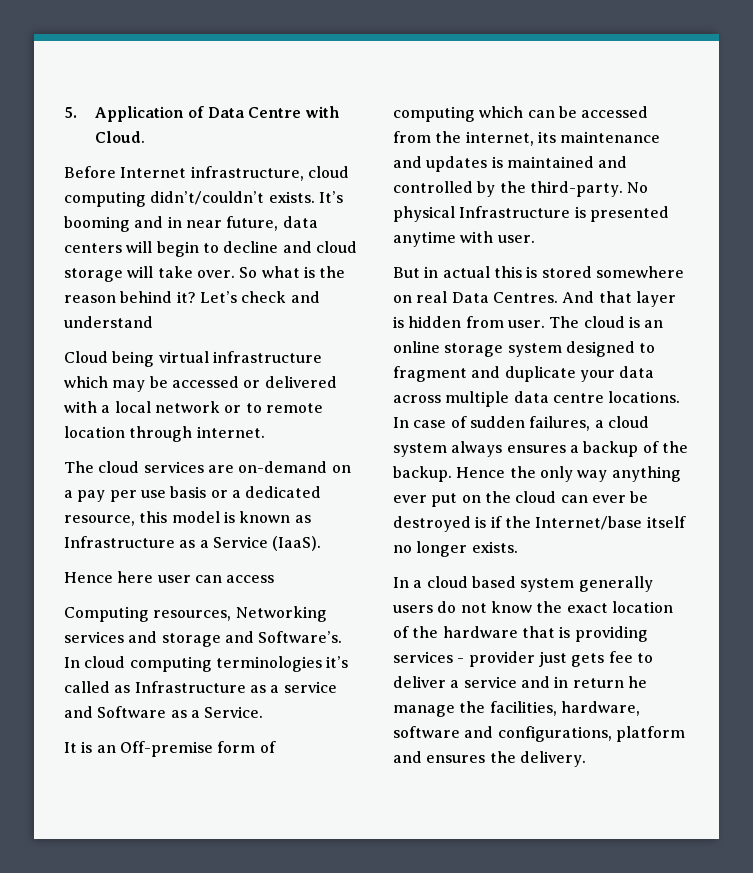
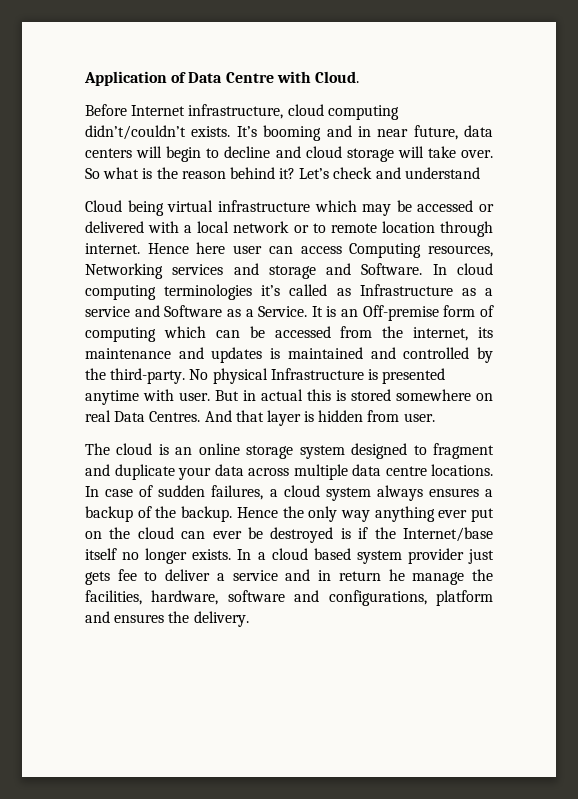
- 5. Application of Data Centre with Cloud.
+ Application of Data Centre with Cloud.
- Cloud being virtual infrastructure which may be accessed or delivered with a local network or to remote location through internet.
- The cloud services are on-demand on a pay per use basis or a dedicated resource, this model is known as Infrastructure as a Service (IaaS).
- Hence here user can access
- Computing resources, Networking services and storage and Software’s.
+ Cloud being virtual infrastructure which may be accessed or delivered with a local network or to remote location through internet. Hence here user can access Computing resources, Networking services and storage and Software.
- In cloud computing terminologies it’s called as Infrastructure as a service and Software as a Service.
- It is an Off-premise form of computing which can be accessed from the internet, its maintenance and updates is maintained and controlled by the third-party.
+ In cloud computing terminologies it’s called as Infrastructure as a service and Software as a Service. It is an Off-premise form of computing which can be accessed from the internet, its maintenance and updates is maintained and controlled by the third-party.
- No physical Infrastructure is presented anytime with user.
- But in actual this is stored somewhere on real Data Centres.
+ No physical Infrastructure is presented anytime with user. But in actual this is stored somewhere on real Data Centres.
- And that layer is hidden from user. The cloud is an online storage system designed to fragment and duplicate your data across multiple data centre locations.
+ And that layer is hidden from user.
+ The cloud is an online storage system designed to fragment and duplicate your data across multiple data centre locations.
- Hence the only way anything ever put on the cloud can ever be destroyed is if the Internet/base itself no longer exists.
- In a cloud based system generally users do not know the exact location of the hardware that is providing services - provider just gets fee to deliver a service and in return he manage the facilities, hardware, software and configurations, platform and ensures the delivery.
+ Hence the only way anything ever put on the cloud can ever be destroyed is if the Internet/base itself no longer exists. In a cloud based system provider just gets fee to deliver a service and in return he manage the facilities, hardware, software and configurations, platform and ensures the delivery.

